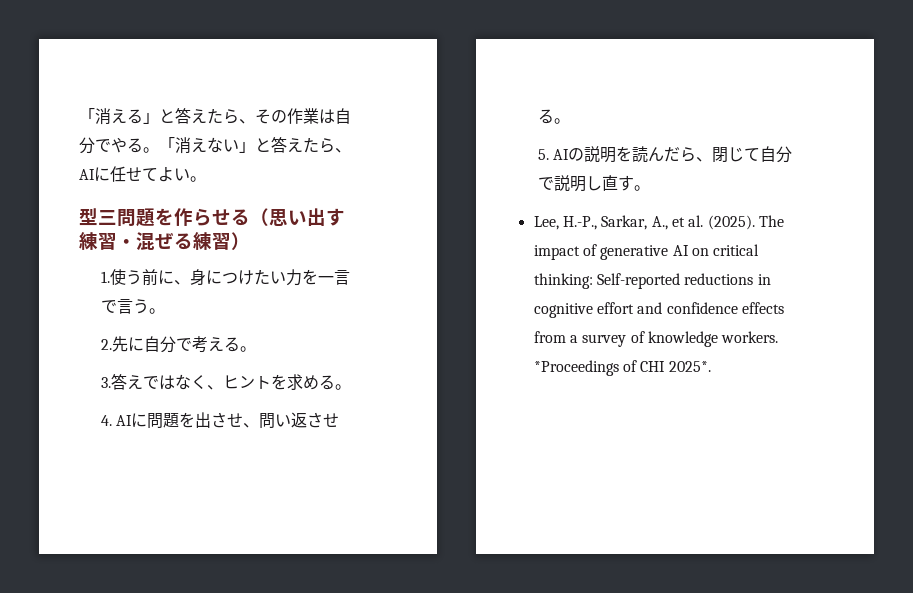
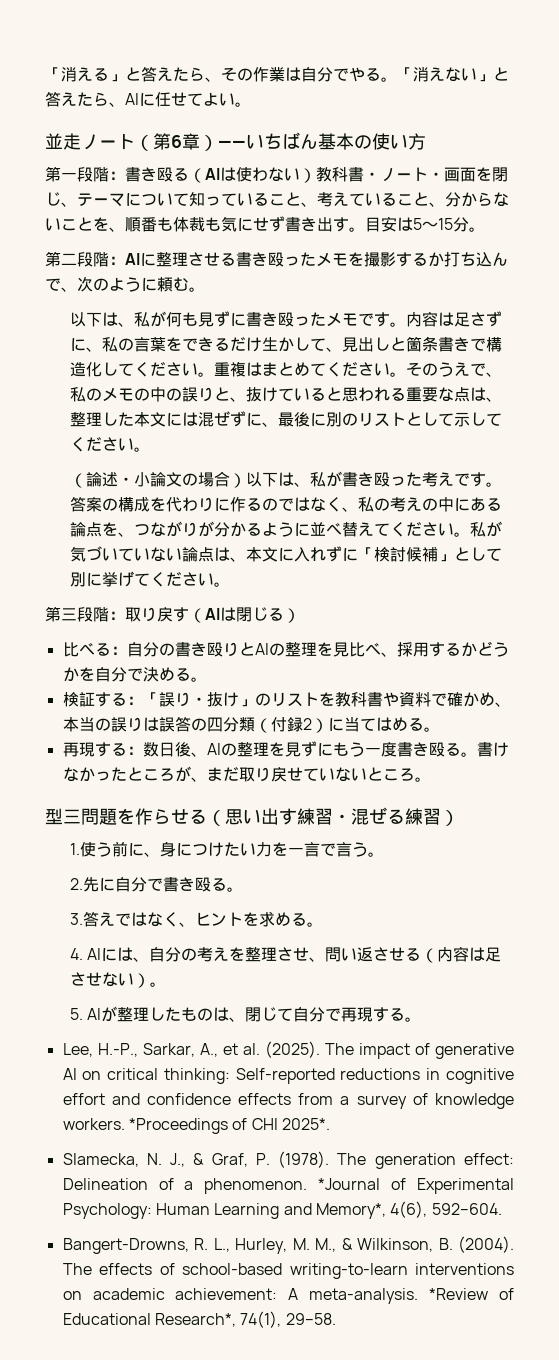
+ 並走ノート（第6章）——いちばん基本の使い方
+ 第一段階：書き殴る（AIは使わない）教科書・ノート・画面を閉じ、テーマについて知っていること、考えていること、分からないことを、順番も体裁も気にせず書き出す。目安は5〜15分。
+ 第二段階：AIに整理させる書き殴ったメモを撮影するか打ち込んで、次のように頼む。
+ 以下は、私が何も見ずに書き殴ったメモです。内容は足さずに、私の言葉をできるだけ生かして、見出しと箇条書きで構造化してください。重複はまとめてください。そのうえで、私のメモの中の誤りと、抜けていると思われる重要な点は、整理した本文には混ぜずに、最後に別のリストとして示してください。
+ （論述・小論文の場合）以下は、私が書き殴った考えです。答案の構成を代わりに作るのではなく、私の考えの中にある論点を、つながりが分かるように並べ替えてください。私が気づいていない論点は、本文に入れずに「検討候補」として別に挙げてください。
+ 第三段階：取り戻す（AIは閉じる）
+ 比べる：自分の書き殴りとAIの整理を見比べ、採用するかどうかを自分で決める。
+ 検証する：「誤り・抜け」のリストを教科書や資料で確かめ、本当の誤りは誤答の四分類（付録2）に当てはめる。
+ 再現する：数日後、AIの整理を見ずにもう一度書き殴る。書けなかったところが、まだ取り戻せていないところ。
- 2.先に自分で考える。
+ 2.先に自分で書き殴る。
- 4. AIに問題を出させ、問い返させる。
+ 4. AIには、自分の考えを整理させ、問い返させる（内容は足させない）。
- 5. AIの説明を読んだら、閉じて自分で説明し直す。
+ 5. AIが整理したものは、閉じて自分で再現する。
+ Slamecka, N. J., & Graf, P. (1978). The generation effect: Delineation of a phenomenon. *Journal of Experimental Psychology: Human Learning and Memory*, 4(6), 592–604.
+ Bangert-Drowns, R. L., Hurley, M. M., & Wilkinson, B. (2004). The effects of school-based writing-to-learn interventions on academic achievement: A meta-analysis. *Review of Educational Research*, 74(1), 29–58.

